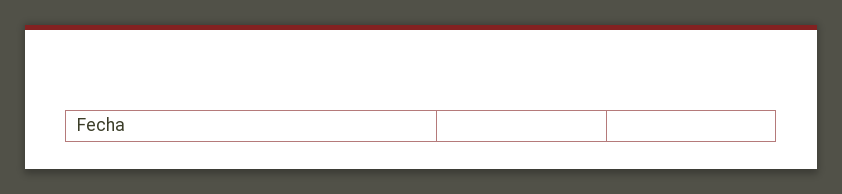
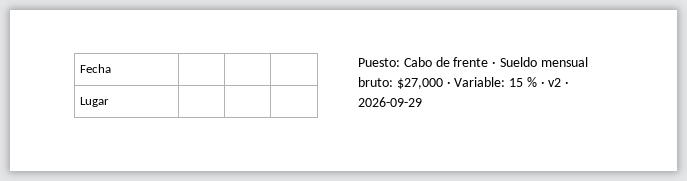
- Fecha | |
+ Fecha | | |
+ Lugar | | |
+ Puesto: Cabo de frente · Sueldo mensual bruto: $27,000 · Variable: 15 % · v2 · 2026-09-29

